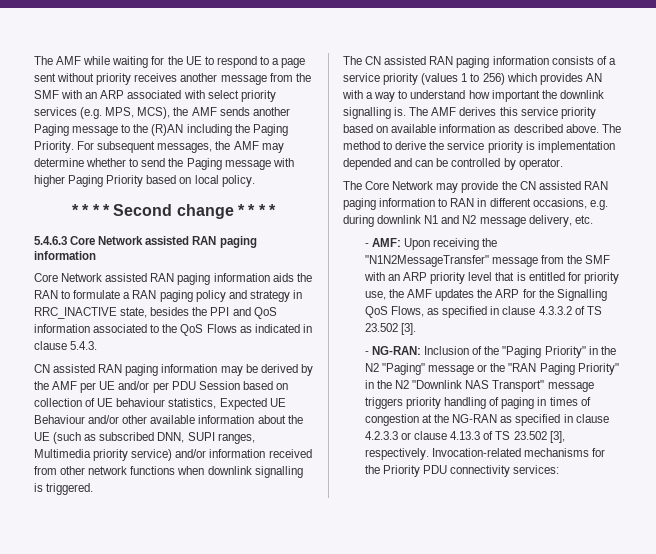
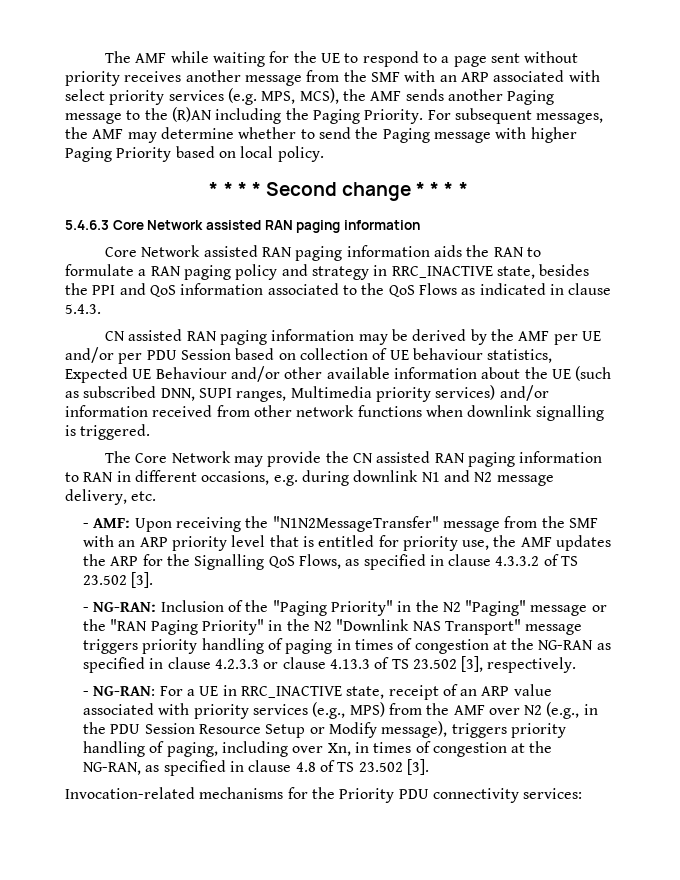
- CN assisted RAN paging information may be derived by the AMF per UE and/or per PDU Session based on collection of UE behaviour statistics, Expected UE Behaviour and/or other available information about the UE (such as subscribed DNN, SUPI ranges, Multimedia priority service) and/or information received from other network functions when downlink signalling is triggered.
+ CN assisted RAN paging information may be derived by the AMF per UE and/or per PDU Session based on collection of UE behaviour statistics, Expected UE Behaviour and/or other available information about the UE (such as subscribed DNN, SUPI ranges, Multimedia priority services) and/or information received from other network functions when downlink signalling is triggered.
- The CN assisted RAN paging information consists of a service priority (values 1 to 256) which provides AN with a way to understand how important the downlink signalling is. The AMF derives this service priority based on available information as described above. The method to derive the service priority is implementation depended and can be controlled by operator.
- - NG-RAN: Inclusion of the "Paging Priority" in the N2 "Paging" message or the "RAN Paging Priority" in the N2 "Downlink NAS Transport" message triggers priority handling of paging in times of congestion at the NG-RAN as specified in clause 4.2.3.3 or clause 4.13.3 of TS 23.502 [3], respectively. Invocation-related mechanisms for the Priority PDU connectivity services:
+ - NG-RAN: Inclusion of the "Paging Priority" in the N2 "Paging" message or the "RAN Paging Priority" in the N2 "Downlink NAS Transport" message triggers priority handling of paging in times of congestion at the NG-RAN as specified in clause 4.2.3.3 or clause 4.13.3 of TS 23.502 [3], respectively.
+ - NG-RAN: For a UE in RRC_INACTIVE state, receipt of an ARP value associated with priority services (e.g., MPS) from the AMF over N2 (e.g., in the PDU Session Resource Setup or Modify message), triggers priority handling of paging, including over Xn, in times of congestion at the NG-RAN, as specified in clause 4.8 of TS 23.502 [3].
+ Invocation-related mechanisms for the Priority PDU connectivity services:

